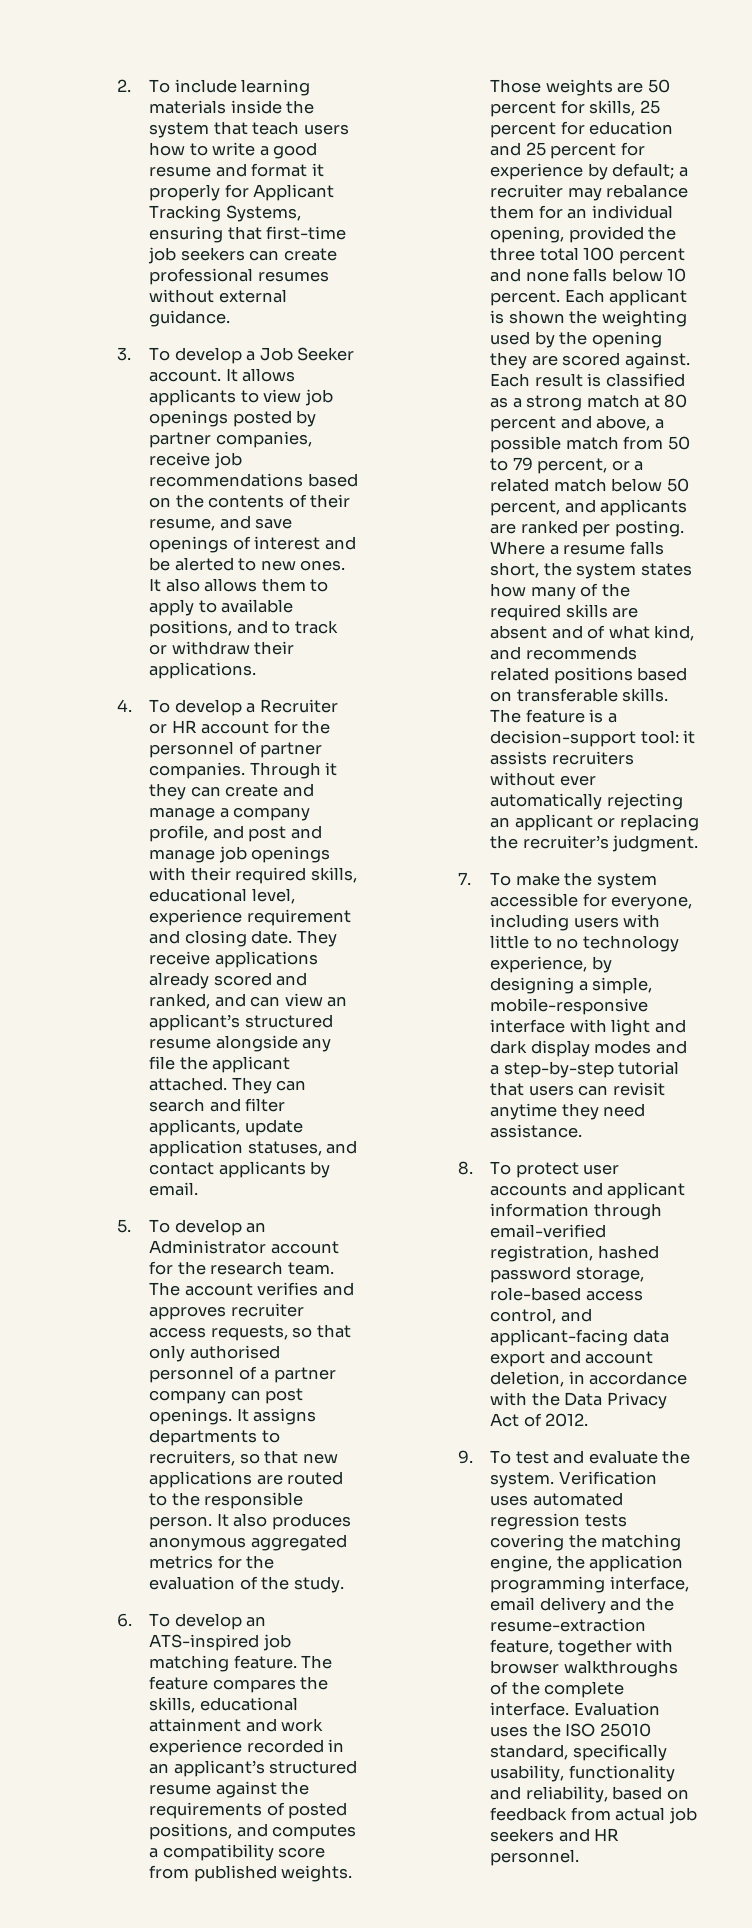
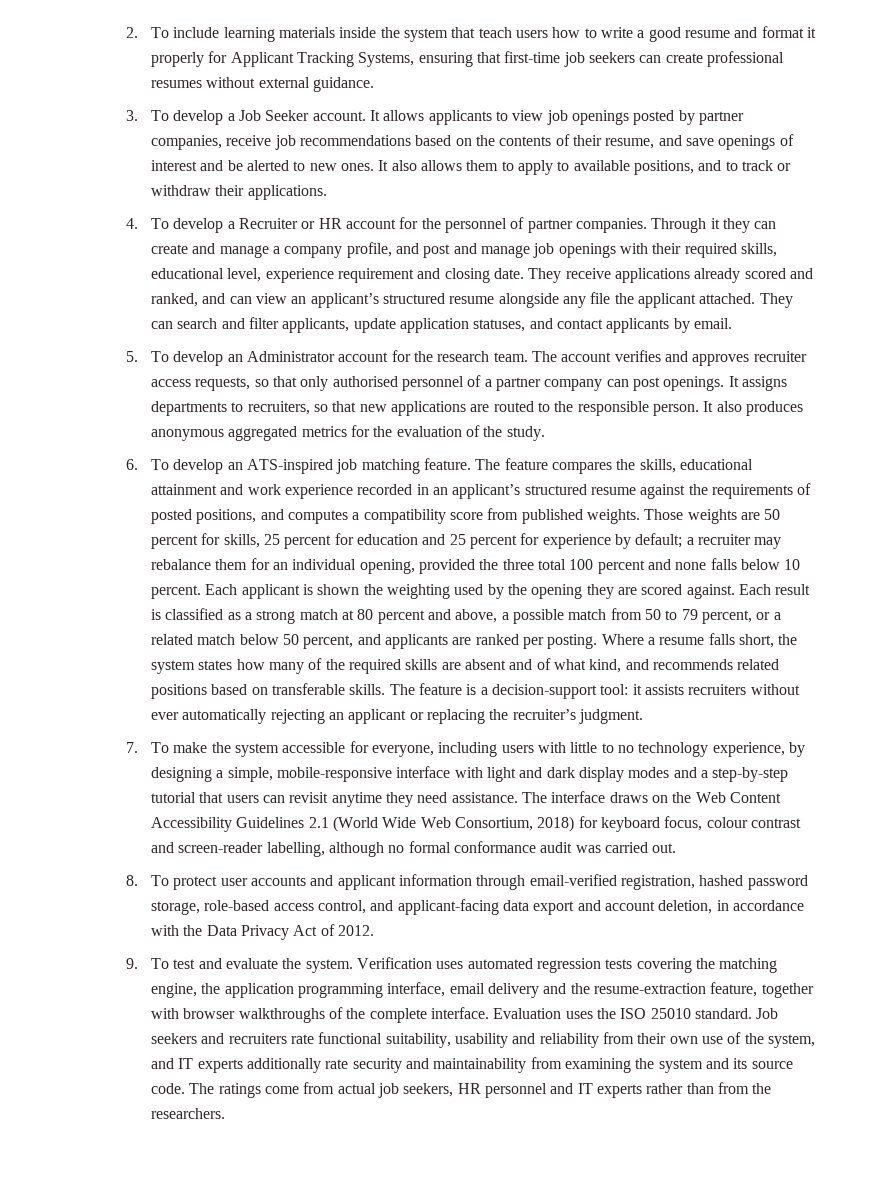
+ The interface draws on the Web Content Accessibility Guidelines 2.1 (World Wide Web Consortium, 2018) for keyboard focus, colour contrast and screen-reader labelling, although no formal conformance audit was carried out.
- Evaluation uses the ISO 25010 standard, specifically usability, functionality and reliability, based on feedback from actual job seekers and HR personnel.
+ Evaluation uses the ISO 25010 standard. Job seekers and recruiters rate functional suitability, usability and reliability from their own use of the system, and IT experts additionally rate security and maintainability from examining the system and its source code. The ratings come from actual job seekers, HR personnel and IT experts rather than from the researchers.

